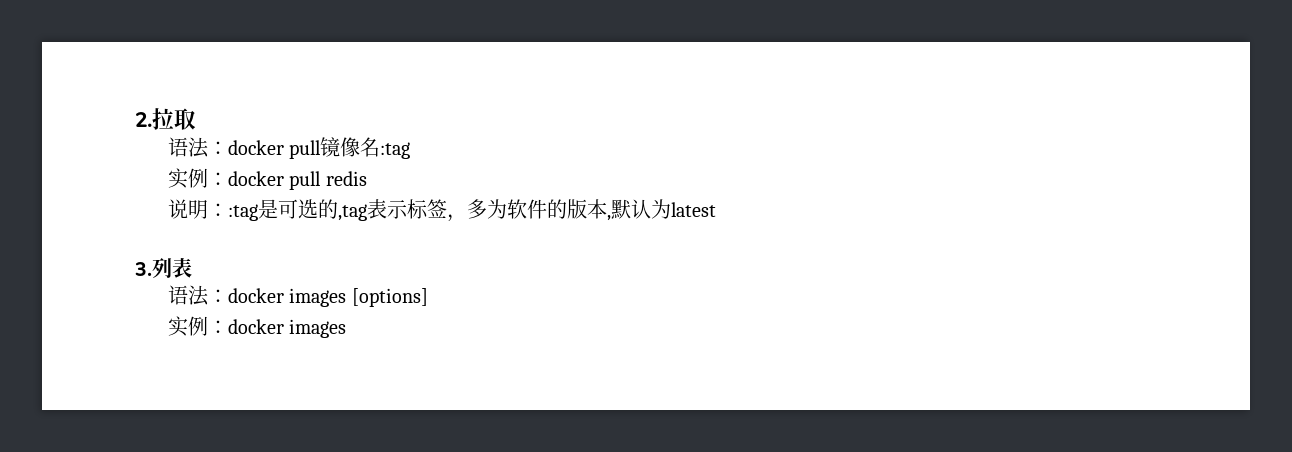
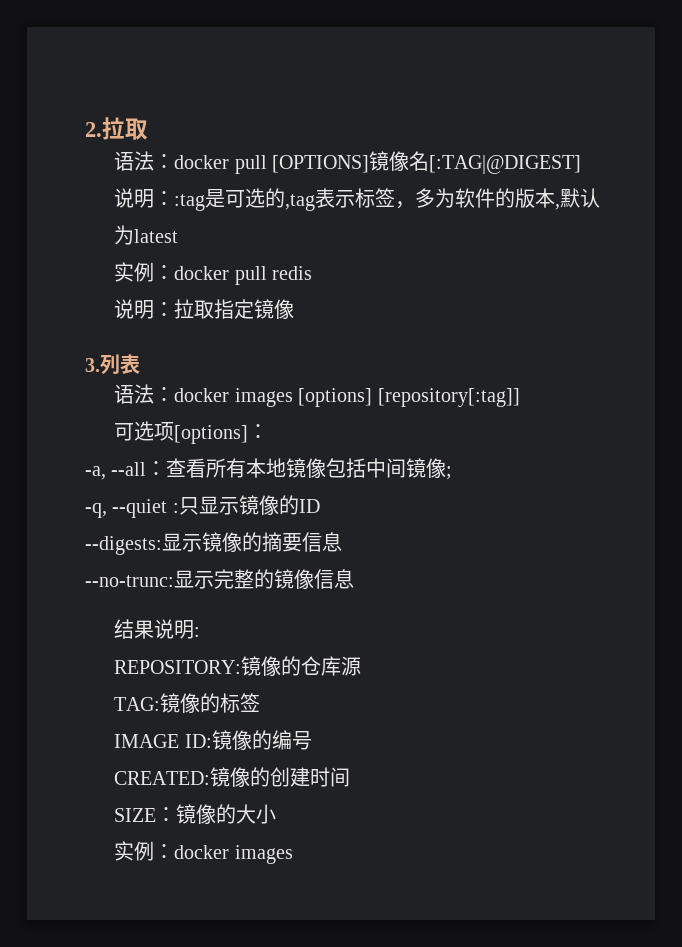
- 语法：docker pull镜像名:tag
- 实例：docker pull redis
+ 语法：docker pull [OPTIONS]镜像名[:TAG|@DIGEST]
+ 实例：docker pull redis
+ 说明：拉取指定镜像
- 语法：docker images [options]
+ 语法：docker images [options] [repository[:tag]]
+ 可选项[options]：
+ -a, --all：查看所有本地镜像包括中间镜像;
+ -q, --quiet :只显示镜像的ID
+ --digests:显示镜像的摘要信息
+ --no-trunc:显示完整的镜像信息
+ 结果说明:
+ REPOSITORY:镜像的仓库源
+ TAG:镜像的标签
+ IMAGE ID:镜像的编号
+ CREATED:镜像的创建时间
+ SIZE：镜像的大小

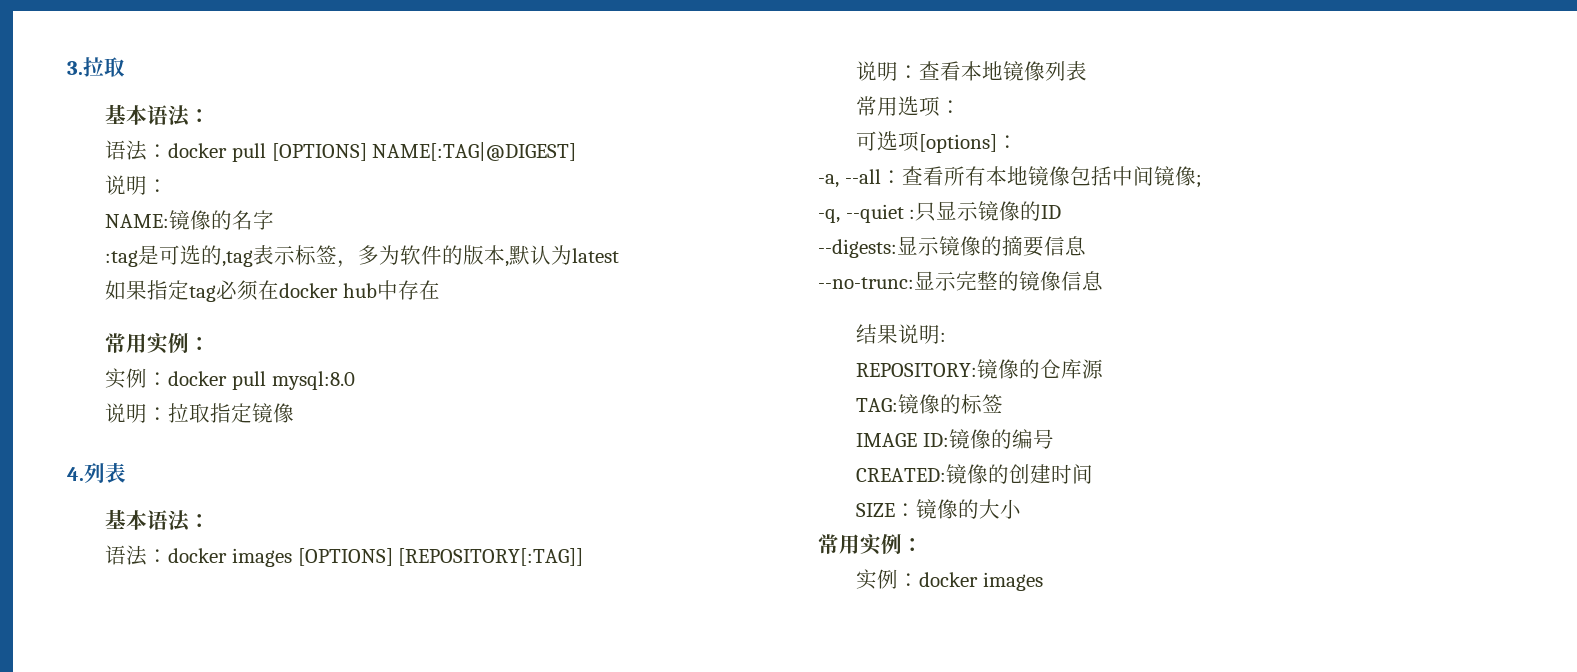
- 2.拉取
+ 3.拉取
+ 基本语法：
- 语法：docker pull [OPTIONS]镜像名[:TAG|@DIGEST]
- 说明：:tag是可选的,tag表示标签，多为软件的版本,默认为latest
+ 语法：docker pull [OPTIONS] NAME[:TAG|@DIGEST]
+ 说明：
+ NAME:镜像的名字
+ :tag是可选的,tag表示标签，多为软件的版本,默认为latest
+ 如果指定tag必须在docker hub中存在
+ 常用实例：
- 实例：docker pull redis
+ 实例：docker pull mysql:8.0
- 3.列表
+ 4.列表
+ 基本语法：
- 语法：docker images [options] [repository[:tag]]
+ 语法：docker images [OPTIONS] [REPOSITORY[:TAG]]
+ 说明：查看本地镜像列表
+ 常用选项：
  SIZE：镜像的大小
+ 常用实例：

